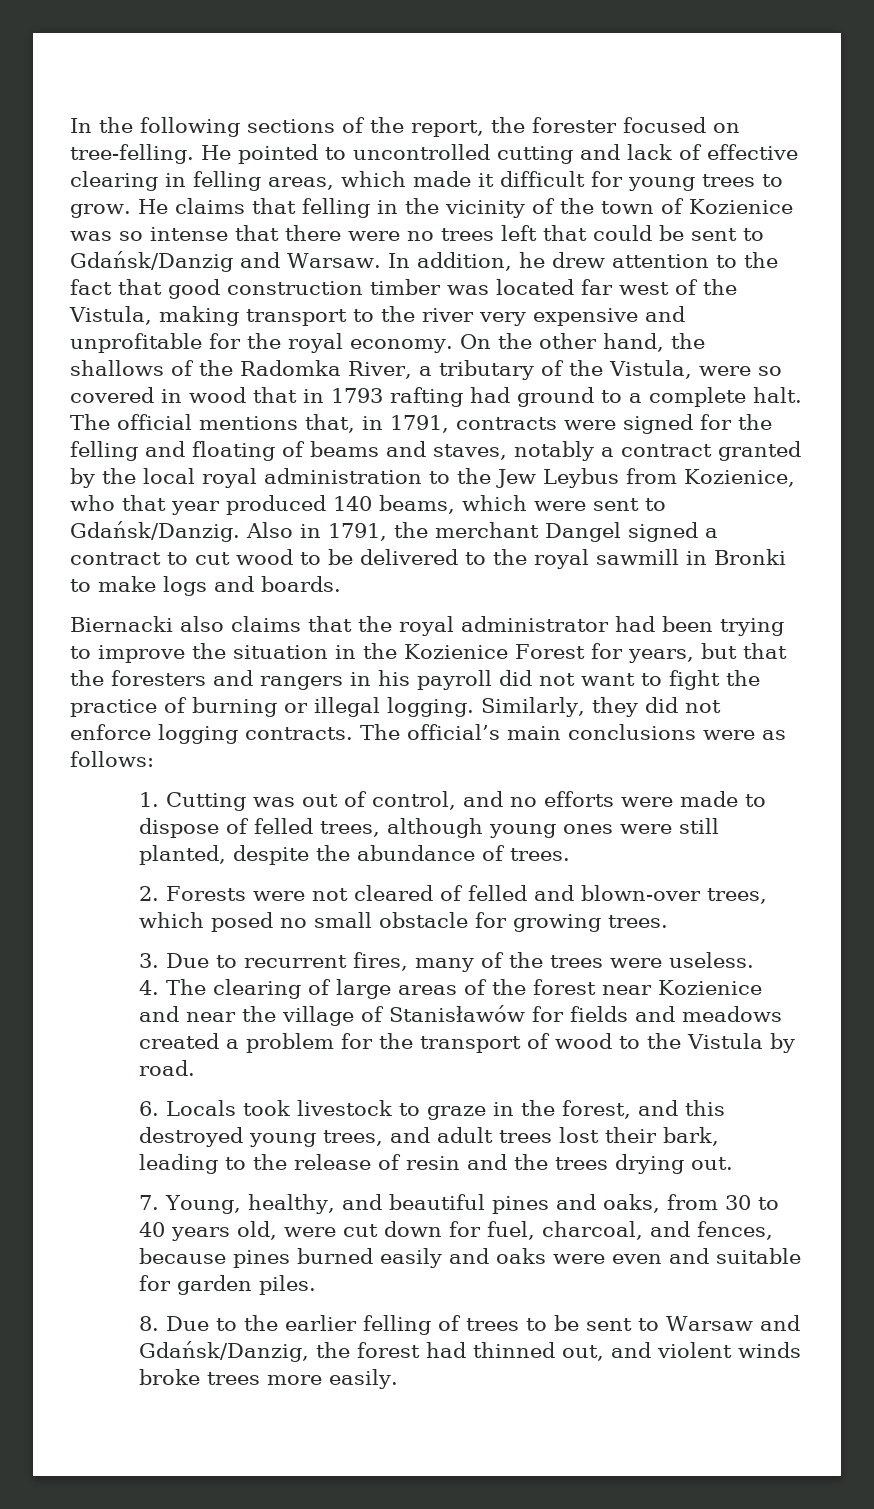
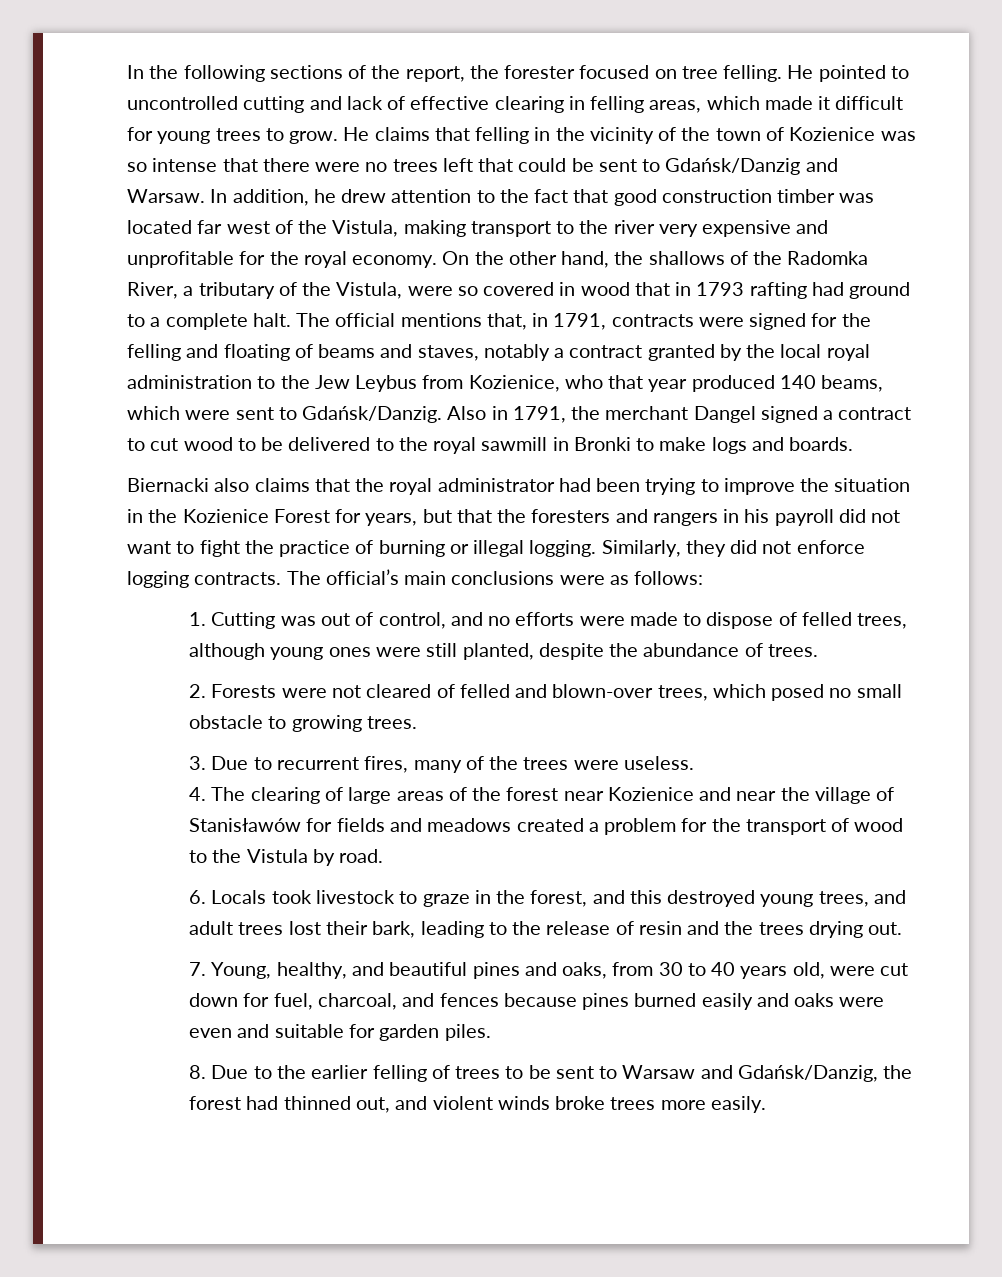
- In the following sections of the report, the forester focused on tree-felling.
+ In the following sections of the report, the forester focused on tree felling.
- 2. Forests were not cleared of felled and blown-over trees, which posed no small obstacle for growing trees.
+ 2. Forests were not cleared of felled and blown-over trees, which posed no small obstacle to growing trees.
- 7. Young, healthy, and beautiful pines and oaks, from 30 to 40 years old, were cut down for fuel, charcoal, and fences, because pines burned easily and oaks were even and suitable for garden piles.
+ 7. Young, healthy, and beautiful pines and oaks, from 30 to 40 years old, were cut down for fuel, charcoal, and fences because pines burned easily and oaks were even and suitable for garden piles.

